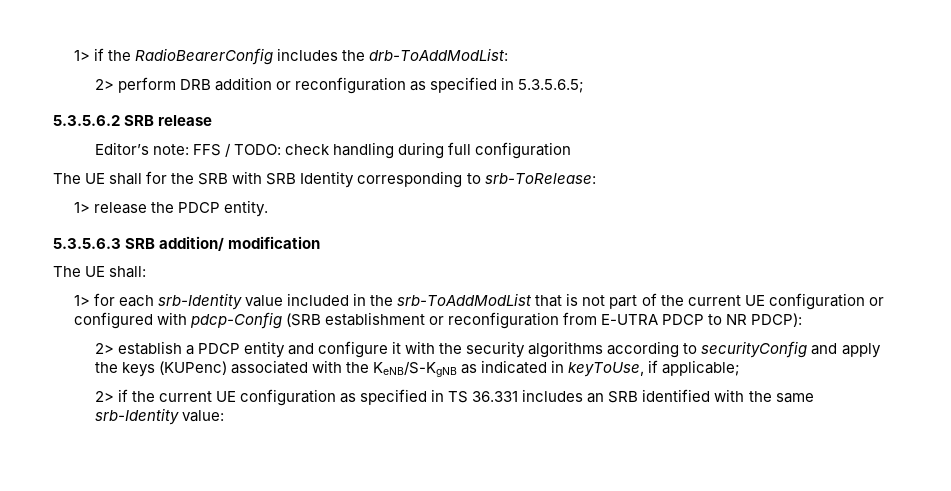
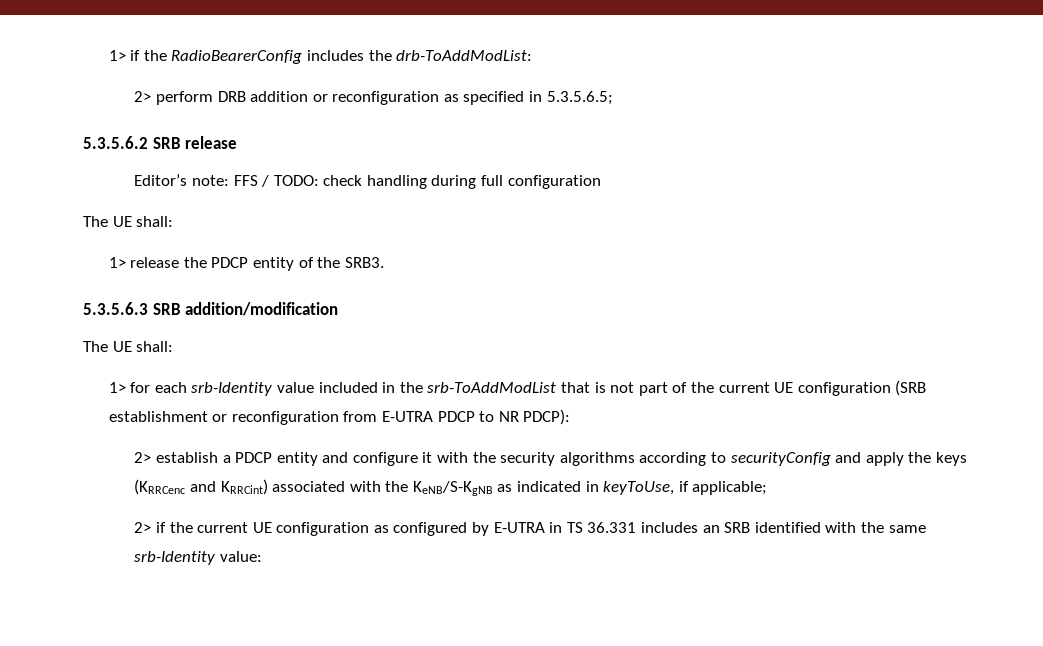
  Editor’s note: FFS / TODO: check handling during full configuration
- The UE shall for the SRB with SRB Identity corresponding to srb-ToRelease:
+ The UE shall:
- 1> release the PDCP entity.
+ 1> release the PDCP entity of the SRB3.
- 5.3.5.6.3 SRB addition/ modification
+ 5.3.5.6.3 SRB addition/modification
- 1> for each srb-Identity value included in the srb-ToAddModList that is not part of the current UE configuration or configured with pdcp-Config (SRB establishment or reconfiguration from E-UTRA PDCP to NR PDCP):
+ 1> for each srb-Identity value included in the srb-ToAddModList that is not part of the current UE configuration (SRB establishment or reconfiguration from E-UTRA PDCP to NR PDCP):
- 2> establish a PDCP entity and configure it with the security algorithms according to securityConfig and apply the keys (KUPenc) associated with the KeNB/S-KgNB as indicated in keyToUse, if applicable;
+ 2> establish a PDCP entity and configure it with the security algorithms according to securityConfig and apply the keys (KRRCenc and KRRCint) associated with the KeNB/S-KgNB as indicated in keyToUse, if applicable;
- 2> if the current UE configuration as specified in TS 36.331 includes an SRB identified with the same srb-Identity value:
+ 2> if the current UE configuration as configured by E-UTRA in TS 36.331 includes an SRB identified with the same srb-Identity value:

